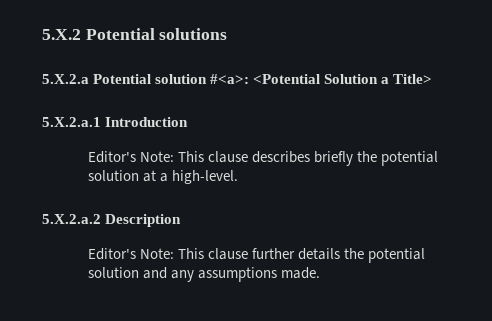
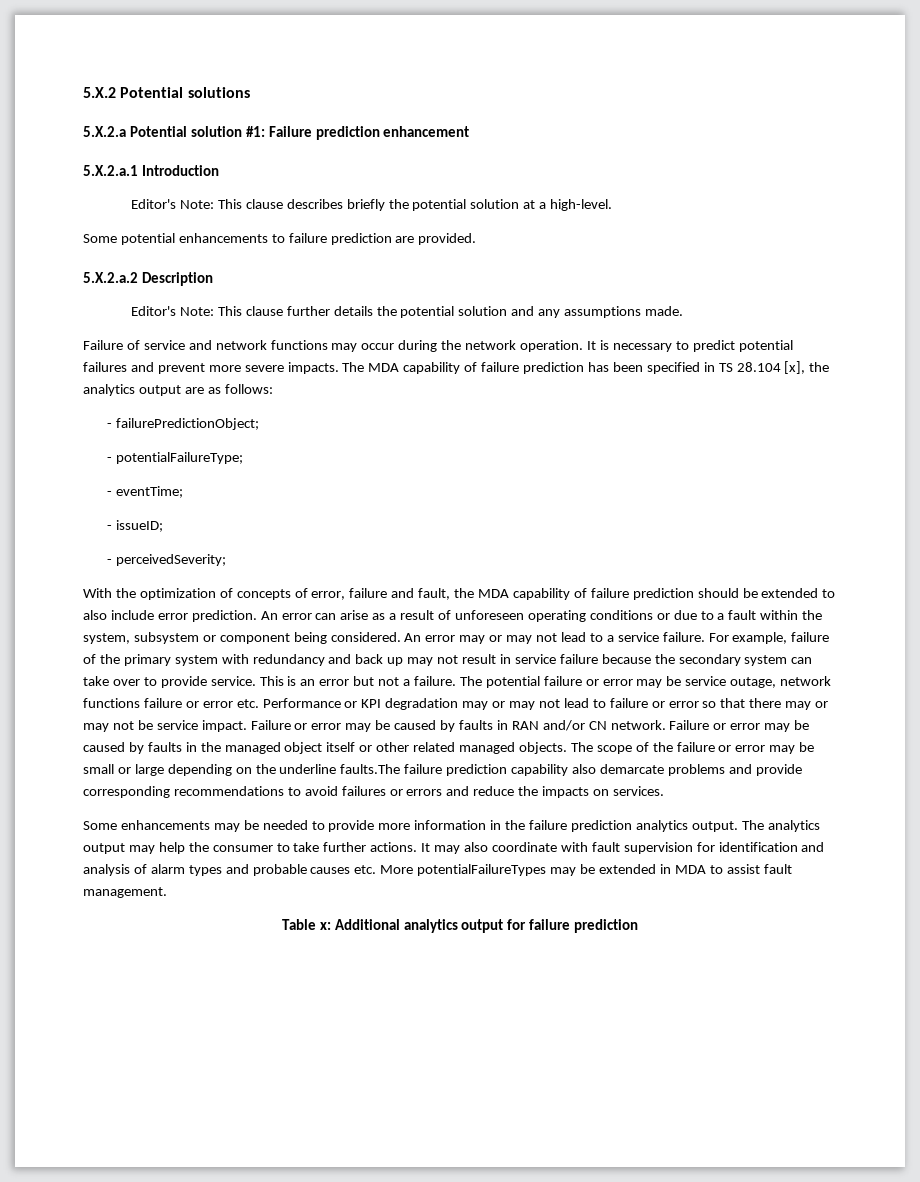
- 5.X.2.a Potential solution #<a>: <Potential Solution a Title>
+ 5.X.2.a Potential solution #1: Failure prediction enhancement
+ Some potential enhancements to failure prediction are provided.
+ Failure of service and network functions may occur during the network operation. It is necessary to predict potential failures and prevent more severe impacts. The MDA capability of failure prediction has been specified in TS 28.104 [x], the analytics output are as follows:
+ - failurePredictionObject;
+ - potentialFailureType;
+ - eventTime;
+ - issueID;
+ - perceivedSeverity;
+ With the optimization of concepts of error, failure and fault, the MDA capability of failure prediction should be extended to also include error prediction. An error can arise as a result of unforeseen operating conditions or due to a fault within the system, subsystem or component being considered. An error may or may not lead to a service failure. For example, failure of the primary system with redundancy and back up may not result in service failure because the secondary system can take over to provide service. This is an error but not a failure. The potential failure or error may be service outage, network functions failure or error etc. Performance or KPI degradation may or may not lead to failure or error so that there may or may not be service impact. Failure or error may be caused by faults in RAN and/or CN network. Failure or error may be caused by faults in the managed object itself or other related managed objects. The scope of the failure or error may be small or large depending on the underline faults.The failure prediction capability also demarcate problems and provide corresponding recommendations to avoid failures or errors and reduce the impacts on services.
+ Some enhancements may be needed to provide more information in the failure prediction analytics output. The analytics output may help the consumer to take further actions. It may also coordinate with fault supervision for identification and analysis of alarm types and probable causes etc. More potentialFailureTypes may be extended in MDA to assist fault management.
+ Table x: Additional analytics output for failure prediction

